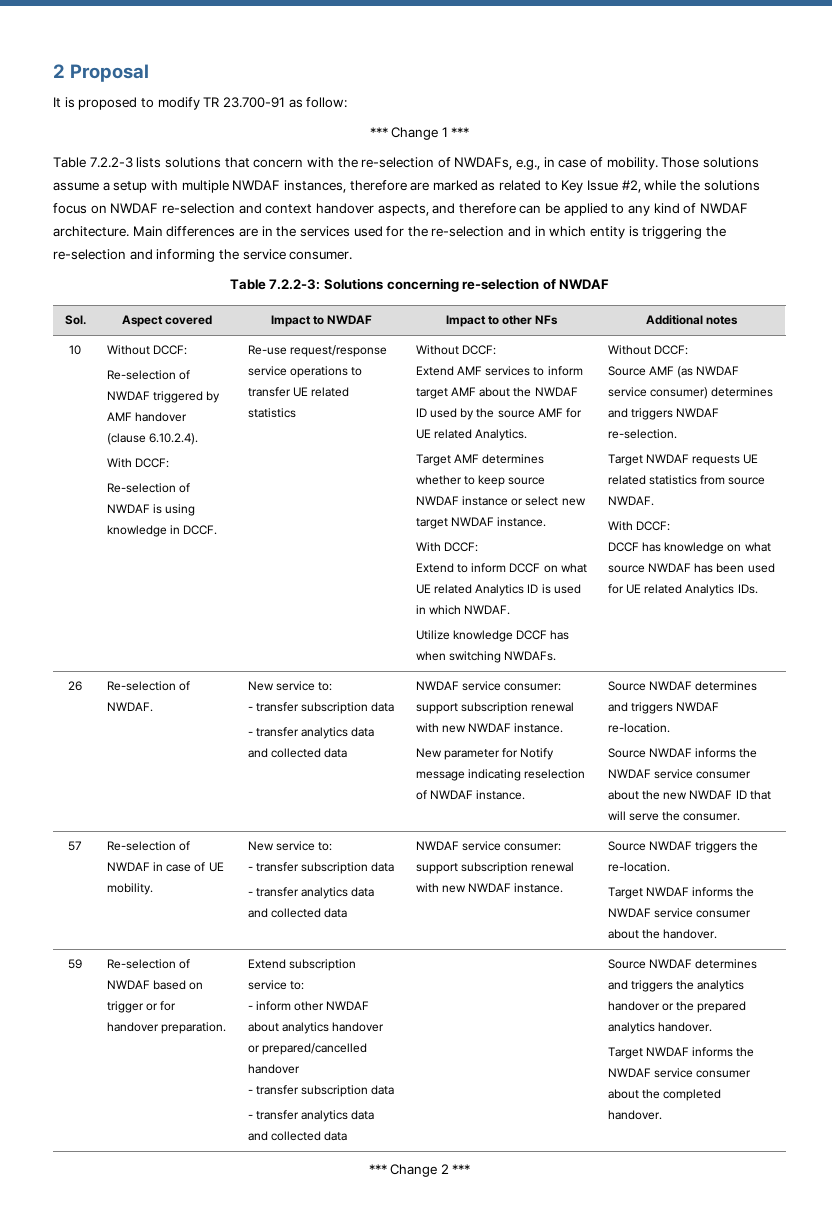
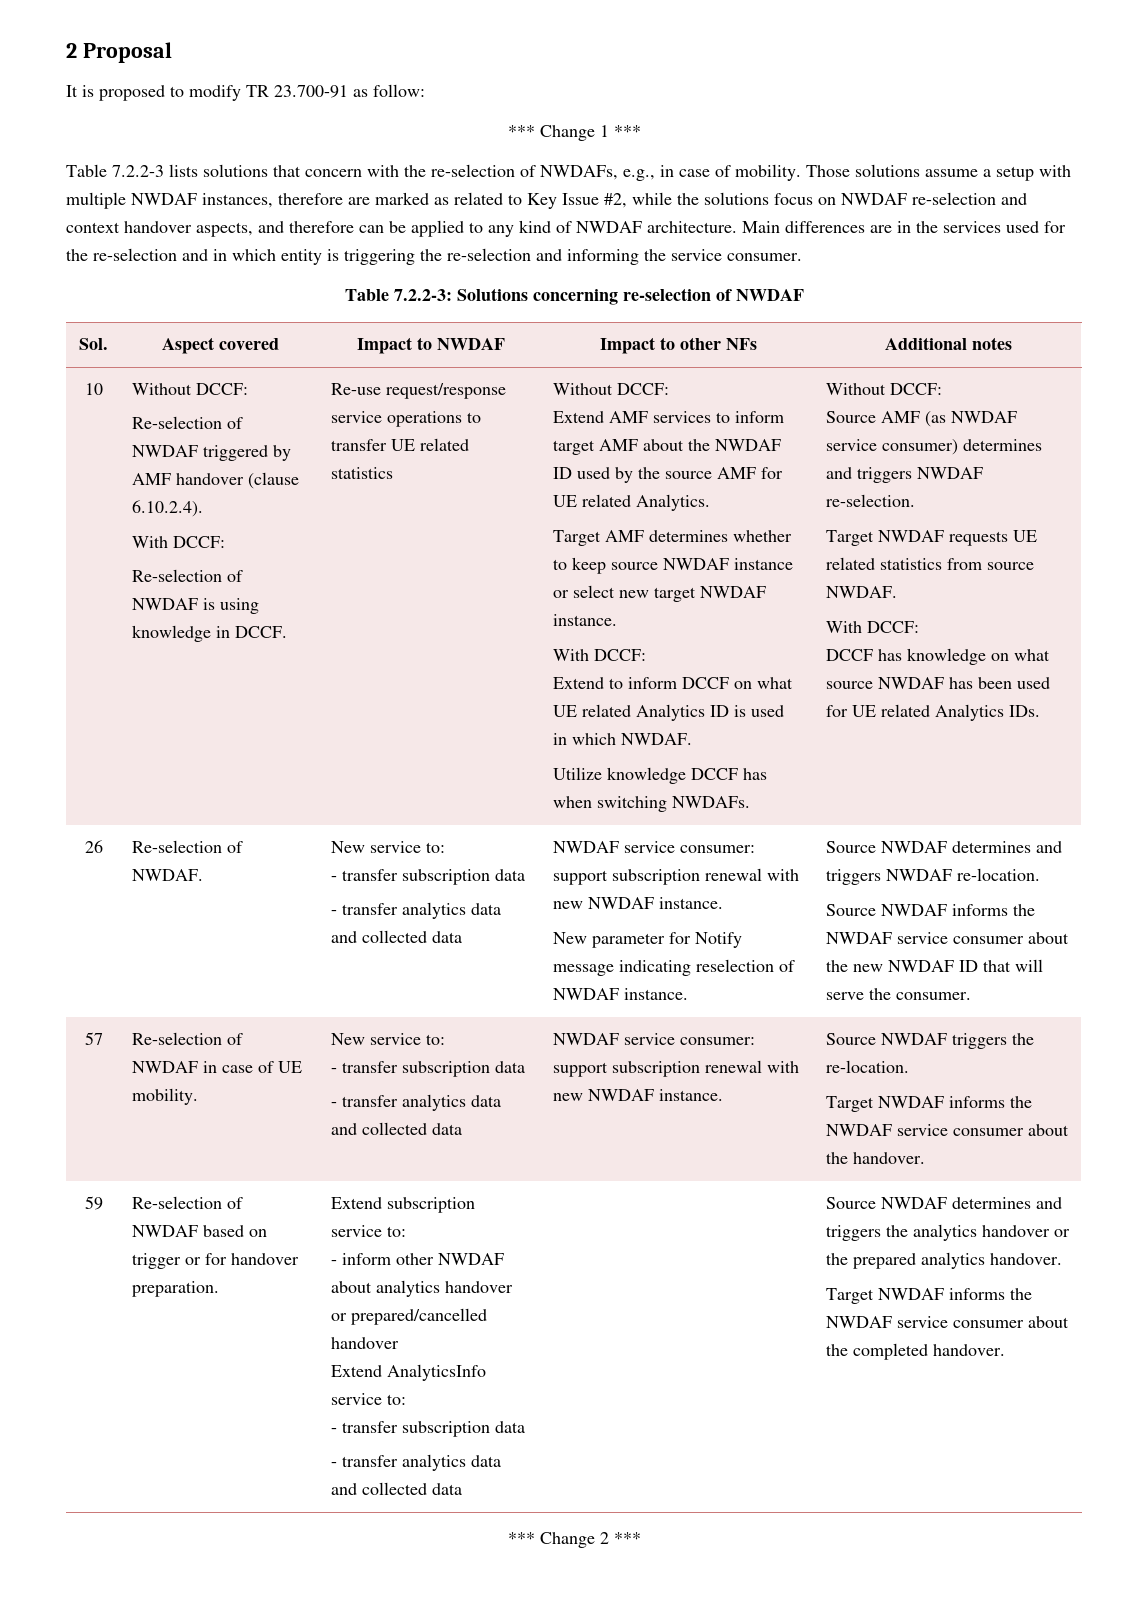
+ Extend AnalyticsInfo service to:

